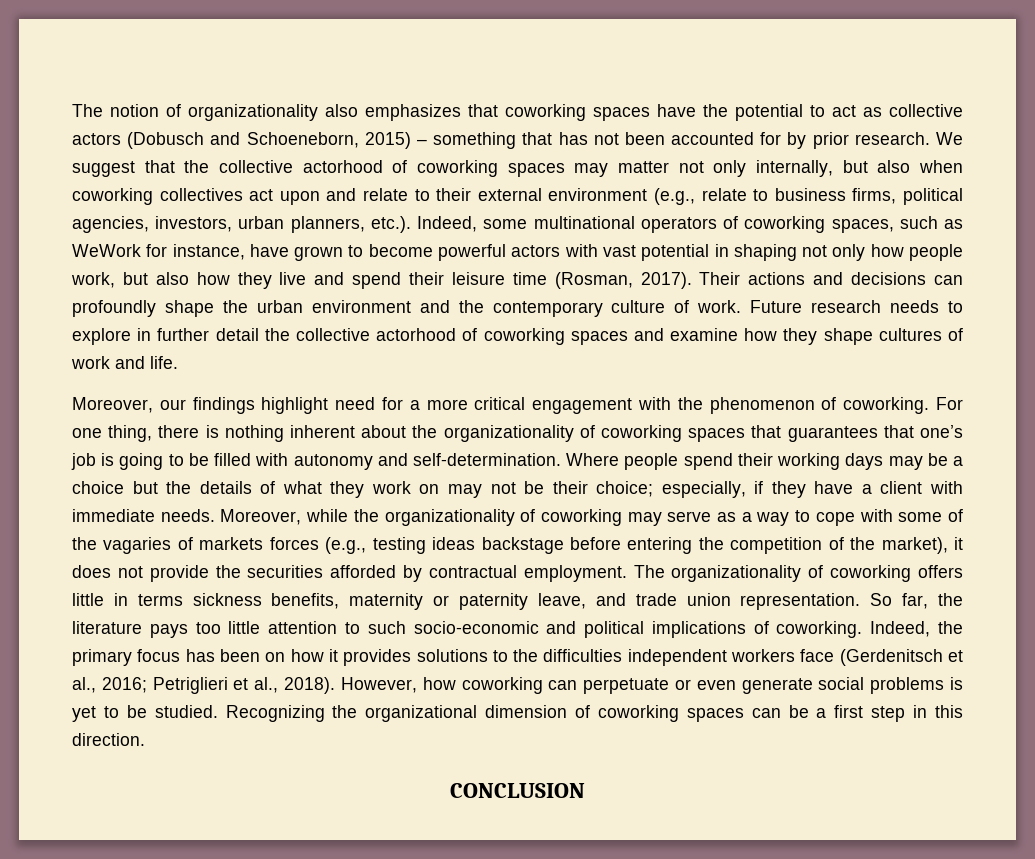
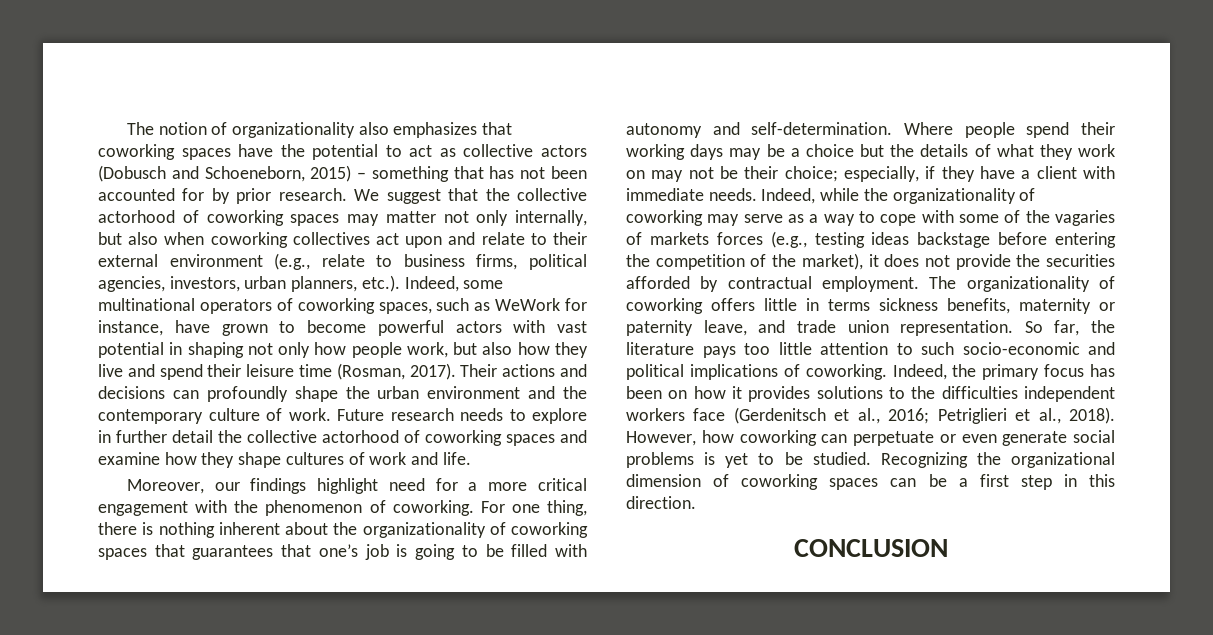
- Moreover, while the organizationality of coworking may serve as a way to cope with some of the vagaries of markets forces (e.g., testing ideas backstage before entering the competition of the market), it does not provide the securities afforded by contractual employment.
+ Indeed, while the organizationality of coworking may serve as a way to cope with some of the vagaries of markets forces (e.g., testing ideas backstage before entering the competition of the market), it does not provide the securities afforded by contractual employment.

